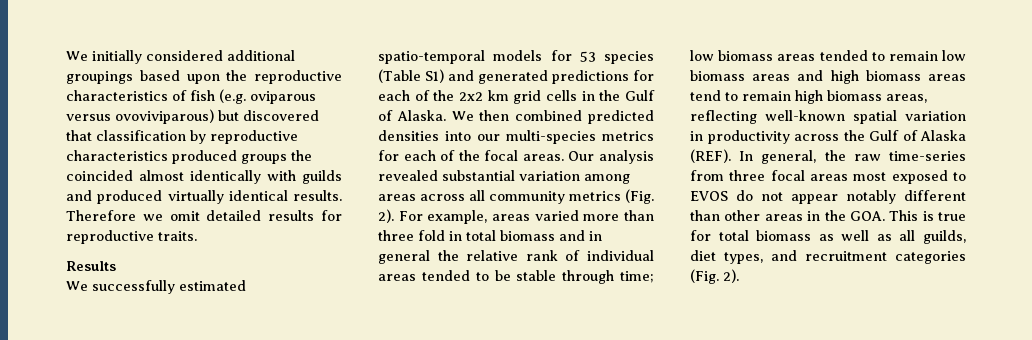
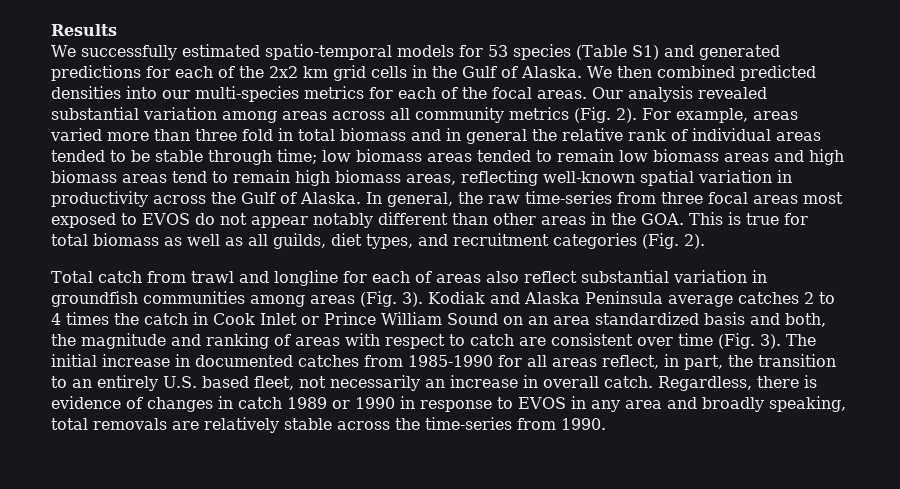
- We initially considered additional groupings based upon the reproductive characteristics of fish (e.g. oviparous versus ovoviviparous) but discovered that classification by reproductive characteristics produced groups the coincided almost identically with guilds and produced virtually identical results. Therefore we omit detailed results for reproductive traits.
- For example, areas varied more than three fold in total biomass and in general the relative rank of individual areas tended to be stable through time; low biomass areas tended to remain low biomass areas and high biomass areas tend to remain high biomass areas, reflecting well-known spatial variation in productivity across the Gulf of Alaska (REF).
+ For example, areas varied more than three fold in total biomass and in general the relative rank of individual areas tended to be stable through time; low biomass areas tended to remain low biomass areas and high biomass areas tend to remain high biomass areas, reflecting well-known spatial variation in productivity across the Gulf of Alaska.
+ Total catch from trawl and longline for each of areas also reflect substantial variation in groundfish communities among areas (Fig. 3). Kodiak and Alaska Peninsula average catches 2 to 4 times the catch in Cook Inlet or Prince William Sound on an area standardized basis and both, the magnitude and ranking of areas with respect to catch are consistent over time (Fig. 3). The initial increase in documented catches from 1985-1990 for all areas reflect, in part, the transition to an entirely U.S. based fleet, not necessarily an increase in overall catch. Regardless, there is evidence of changes in catch 1989 or 1990 in response to EVOS in any area and broadly speaking, total removals are relatively stable across the time-series from 1990.

